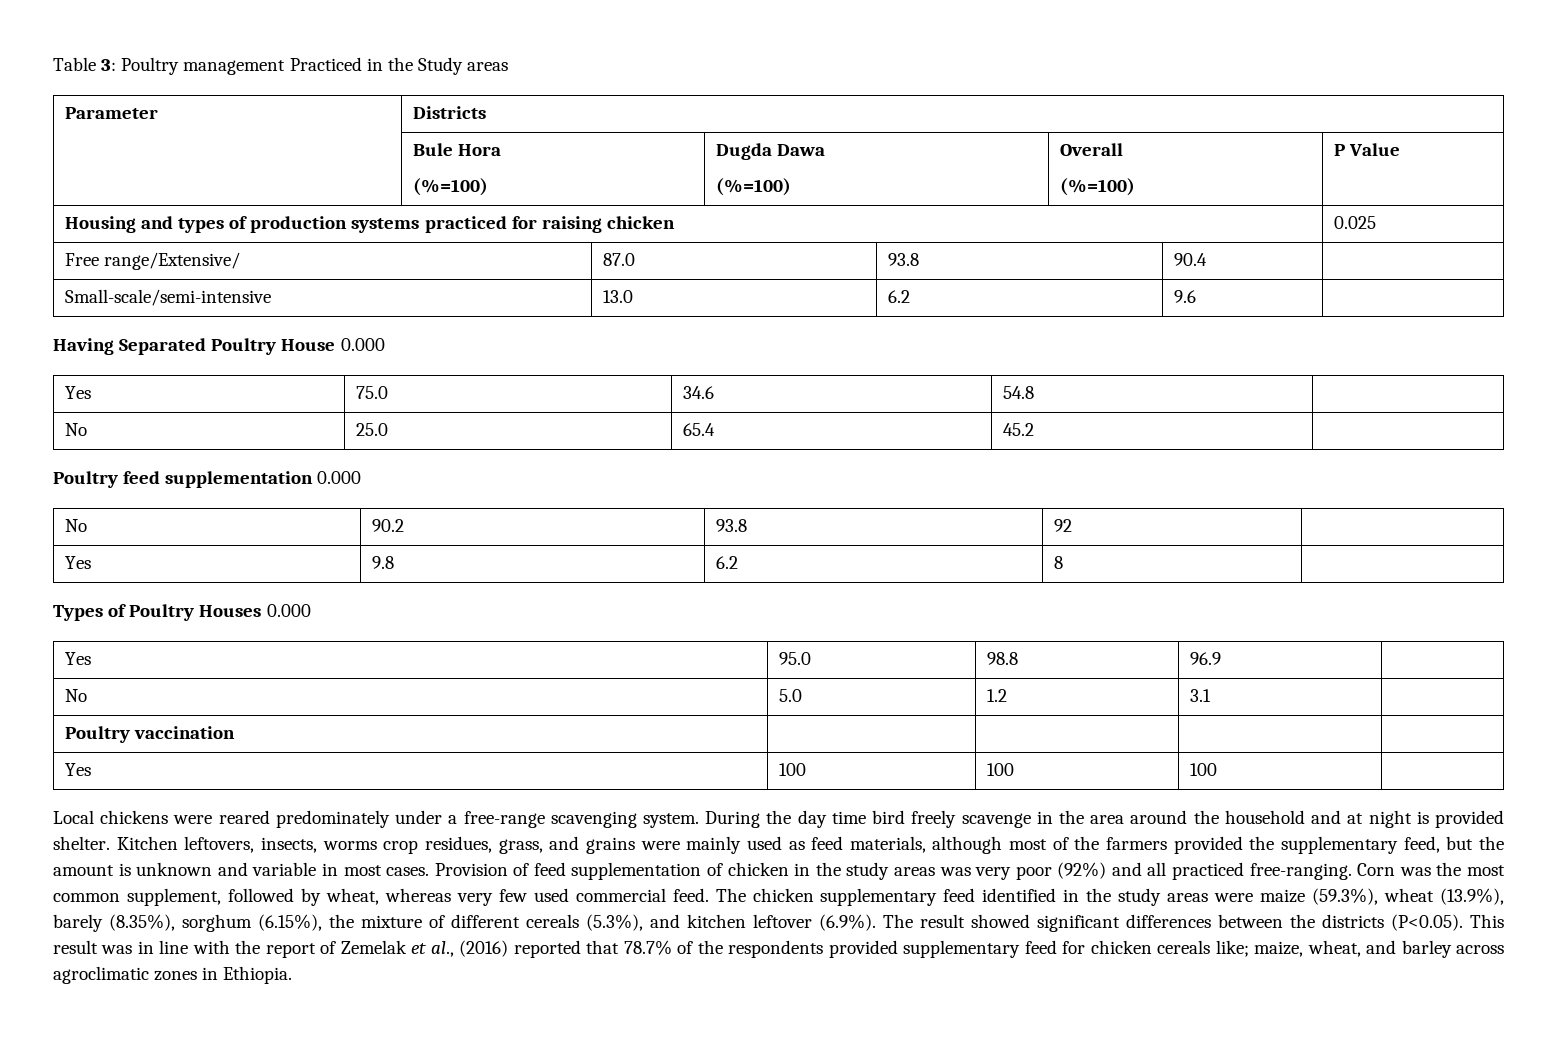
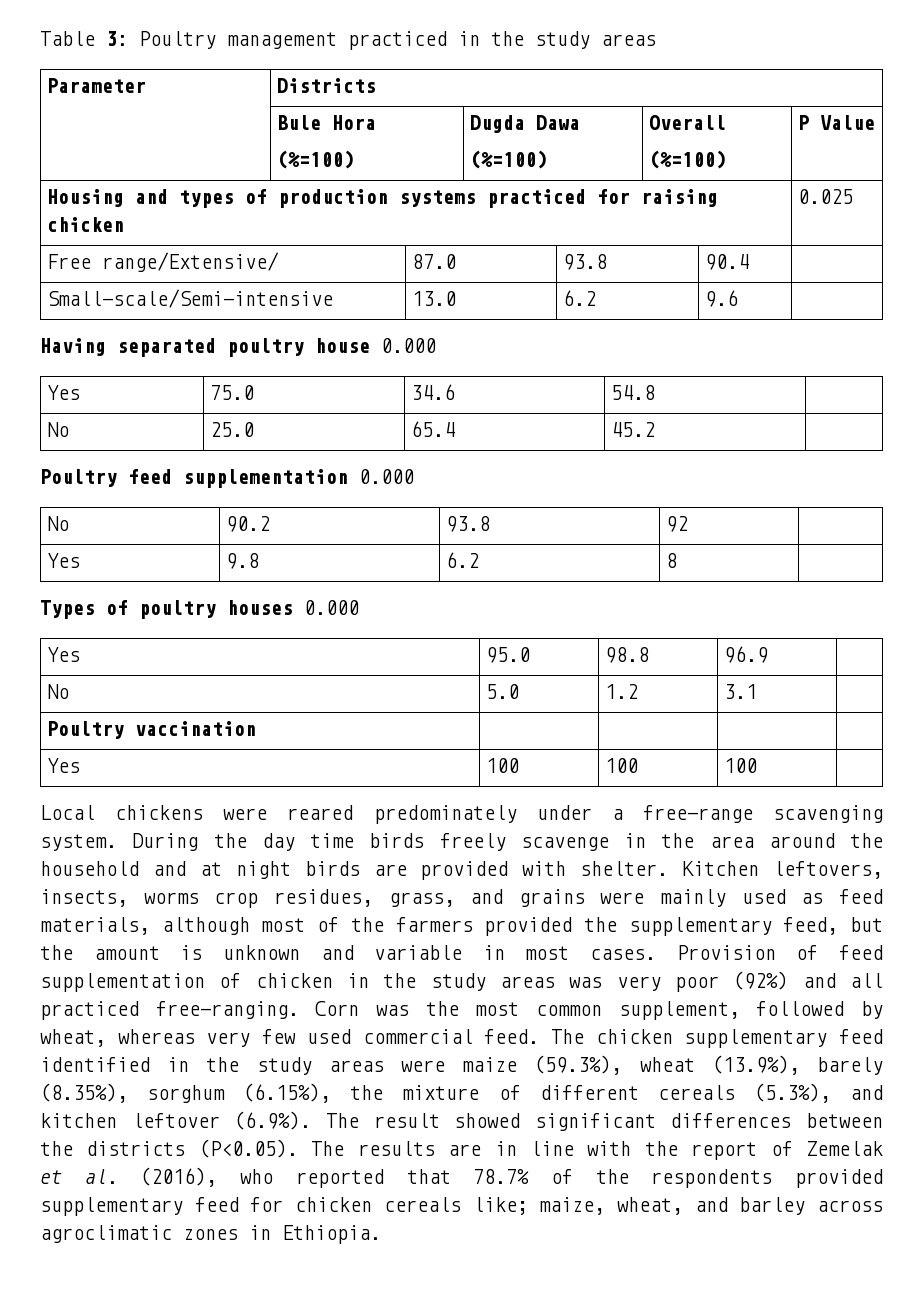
- Table 3: Poultry management Practiced in the Study areas
+ Table 3: Poultry management practiced in the study areas
- Small-scale/semi-intensive | 13.0 | 6.2 | 9.6 |
+ Small-scale/Semi-intensive | 13.0 | 6.2 | 9.6 |
- Having Separated Poultry House 0.000
+ Having separated poultry house 0.000
- Types of Poultry Houses 0.000
+ Types of poultry houses 0.000
- During the day time bird freely scavenge in the area around the household and at night is provided shelter.
+ During the day time birds freely scavenge in the area around the household and at night birds are provided with shelter.
- The chicken supplementary feed identified in the study areas were maize (59.3%), wheat (13.9%), barely (8.35%), sorghum (6.15%), the mixture of different cereals (5.3%), and kitchen leftover (6.9%). The result showed significant differences between the districts (P<0.05). This result was in line with the report of Zemelak et al., (2016) reported that 78.7% of the respondents provided supplementary feed for chicken cereals like;
+ The chicken supplementary feed identified in the study areas were maize (59.3%), wheat (13.9%), barely (8.35%), sorghum (6.15%), the mixture of different cereals (5.3%), and kitchen leftover (6.9%). The result showed significant differences between the districts (P<0.05). The results are in line with the report of Zemelak et al. (2016), who reported that 78.7% of the respondents provided supplementary feed for chicken cereals like;

